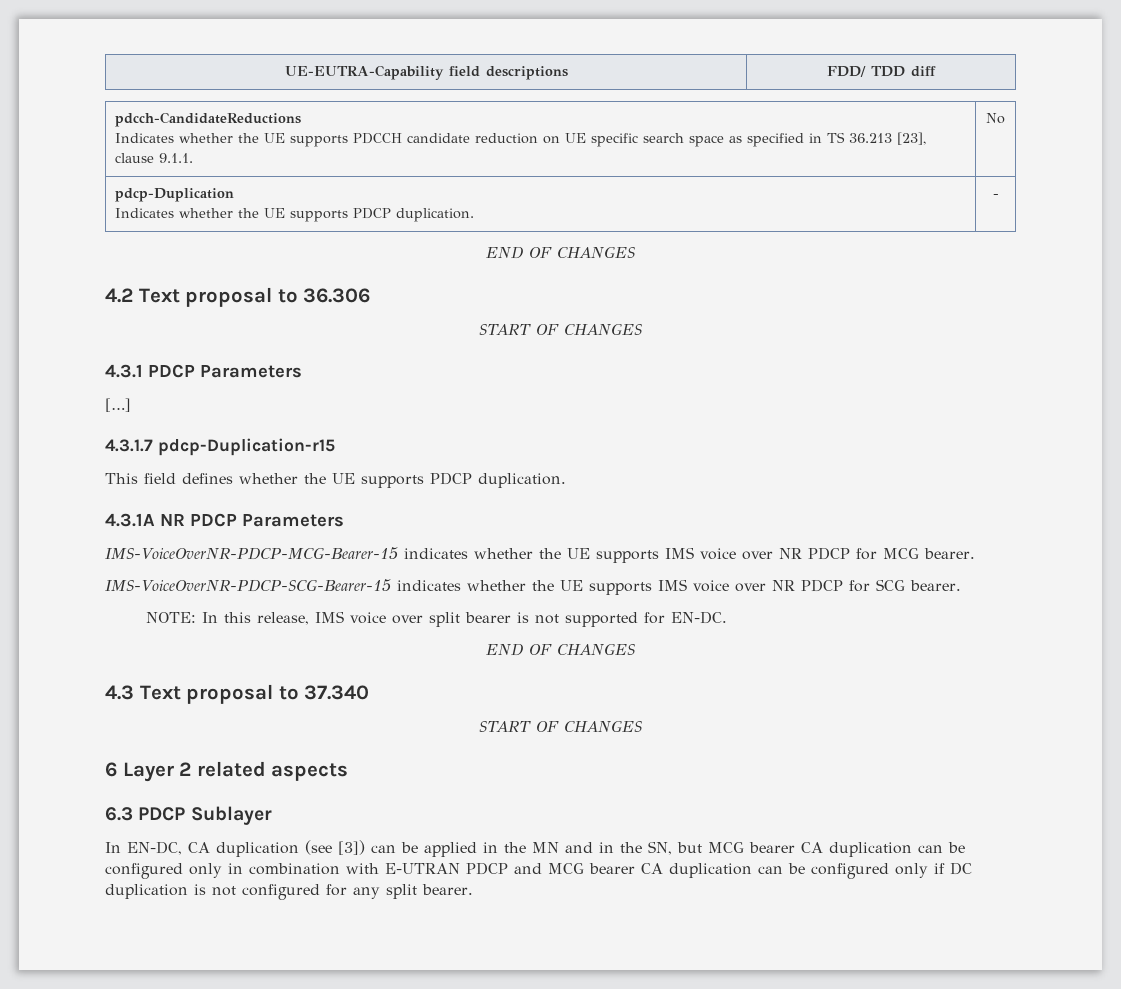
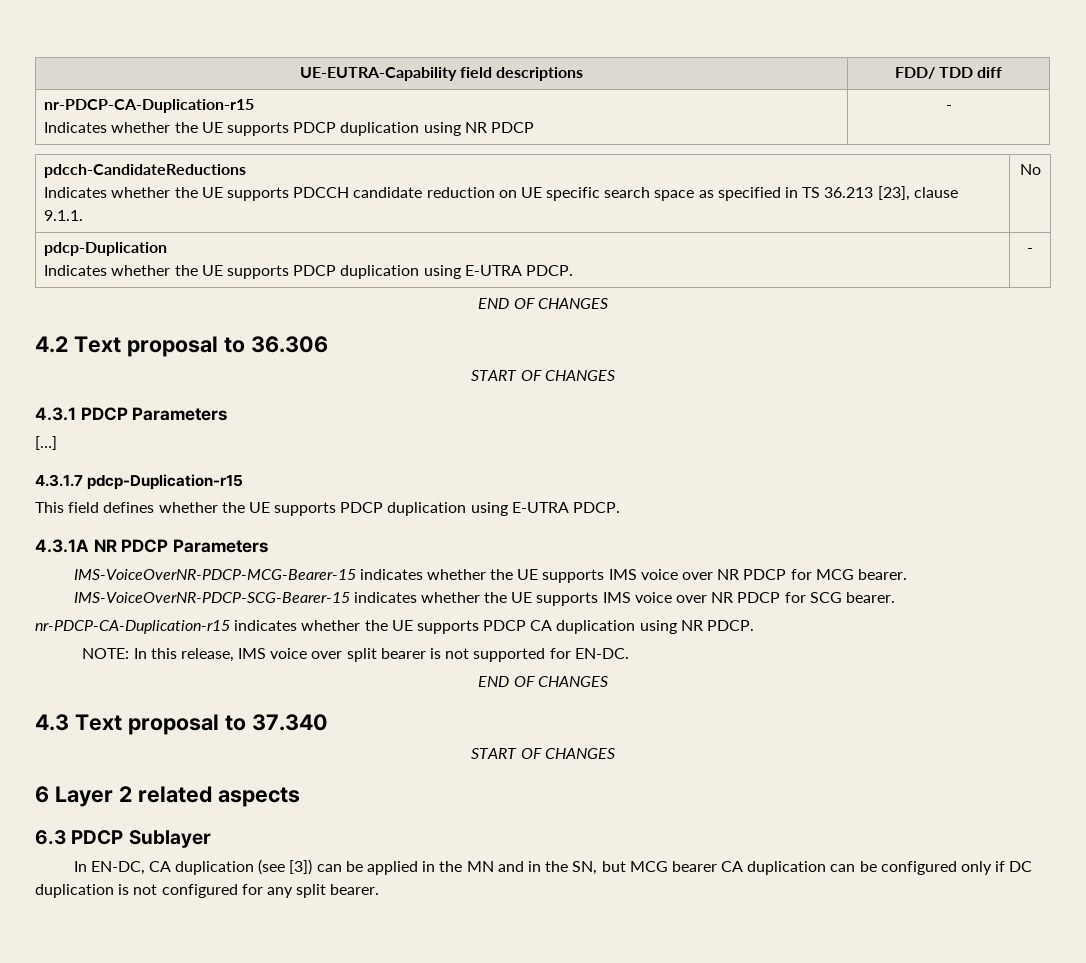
  UE-EUTRA-Capability field descriptions | FDD/ TDD diff
+ nr-PDCP-CA-Duplication-r15
+ Indicates whether the UE supports PDCP duplication using NR PDCP | -
  pdcp-Duplication
- Indicates whether the UE supports PDCP duplication. | -
+ Indicates whether the UE supports PDCP duplication using E-UTRA PDCP. | -
- This field defines whether the UE supports PDCP duplication.
+ This field defines whether the UE supports PDCP duplication using E-UTRA PDCP.
+ nr-PDCP-CA-Duplication-r15 indicates whether the UE supports PDCP CA duplication using NR PDCP.
- In EN-DC, CA duplication (see [3]) can be applied in the MN and in the SN, but MCG bearer CA duplication can be configured only in combination with E-UTRAN PDCP and MCG bearer CA duplication can be configured only if DC duplication is not configured for any split bearer.
+ In EN-DC, CA duplication (see [3]) can be applied in the MN and in the SN, but MCG bearer CA duplication can be configured only if DC duplication is not configured for any split bearer.

